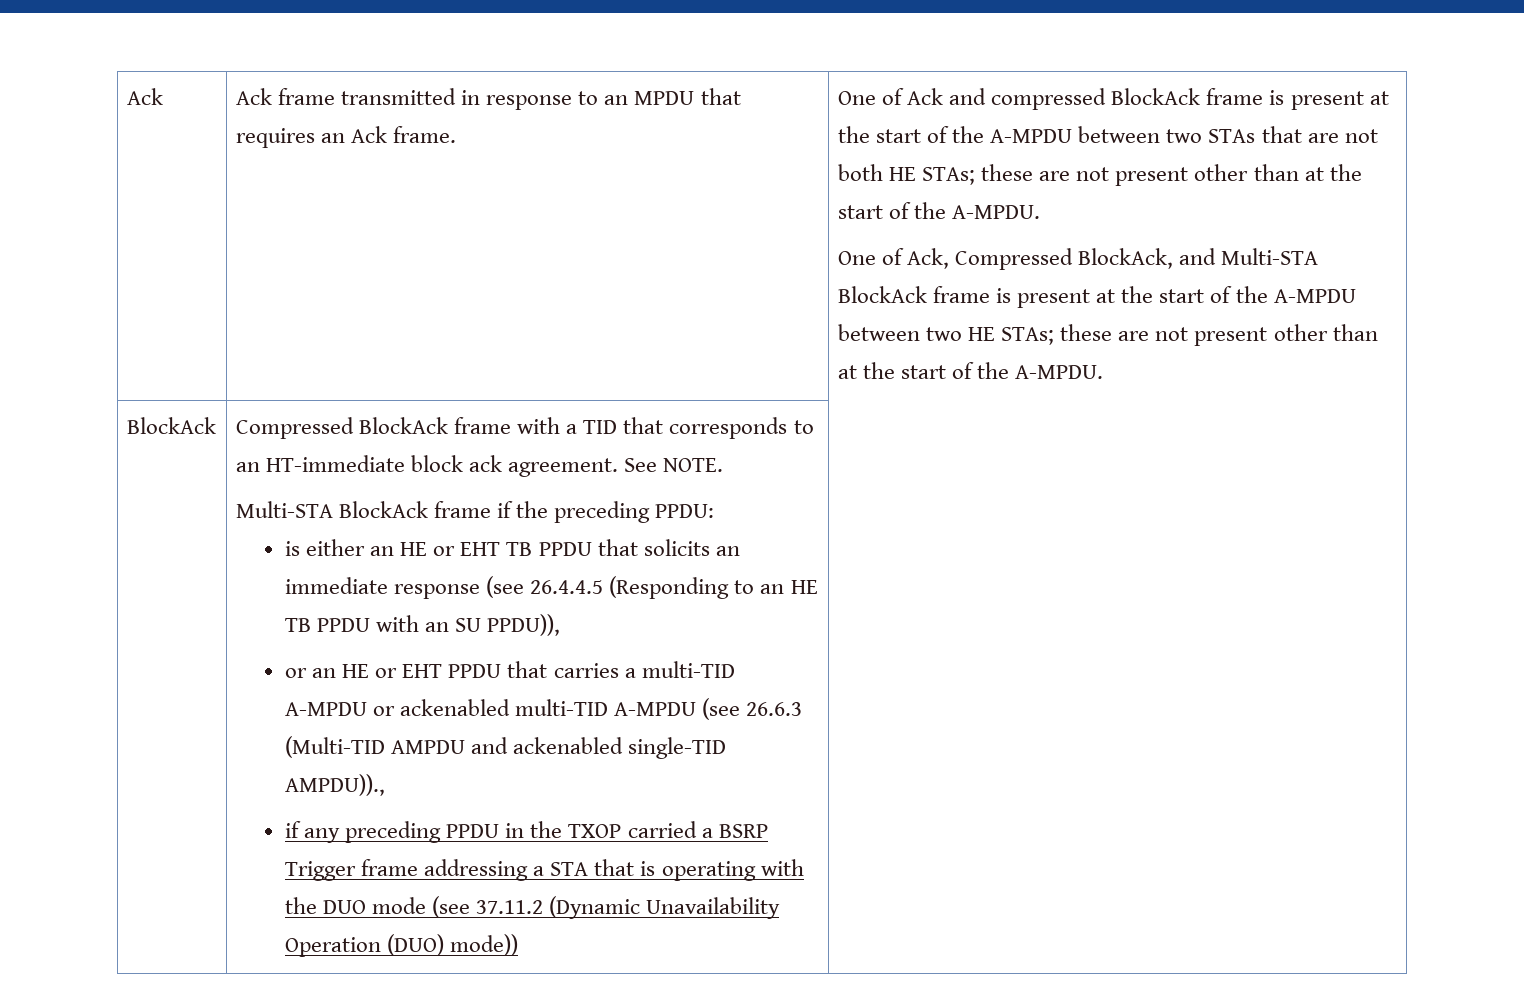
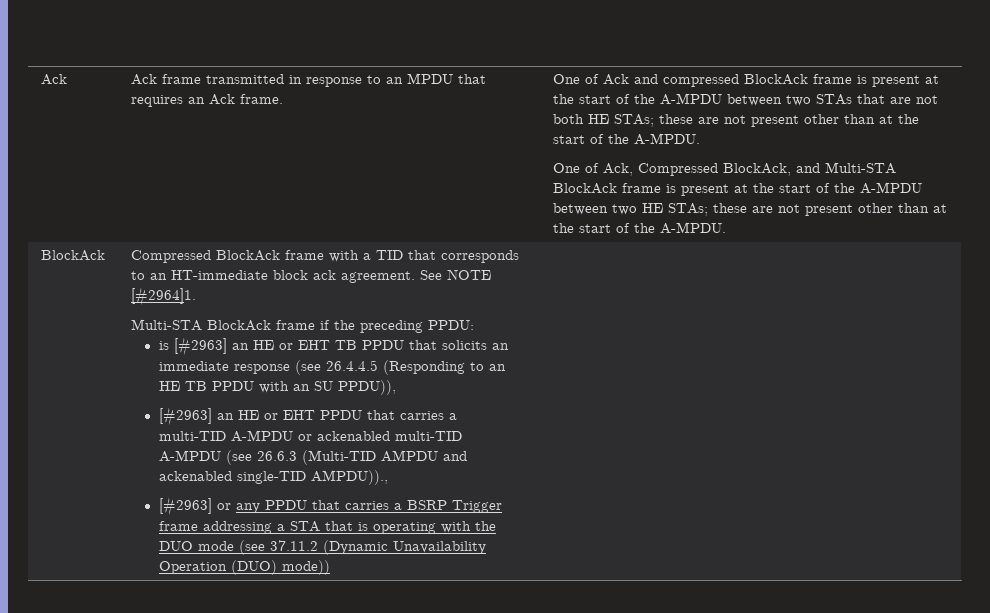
- See NOTE.
+ See NOTE [#2964]1.
- is either an HE or EHT TB PPDU that solicits an immediate response (see 26.4.4.5 (Responding to an HE TB PPDU with an SU PPDU)),
+ is [#2963] an HE or EHT TB PPDU that solicits an immediate response (see 26.4.4.5 (Responding to an HE TB PPDU with an SU PPDU)),
- or an HE or EHT PPDU that carries a multi-TID A-MPDU or ackenabled multi-TID A-MPDU (see 26.6.3 (Multi-TID AMPDU and ackenabled single-TID AMPDU)).,
+ [#2963] an HE or EHT PPDU that carries a multi-TID A-MPDU or ackenabled multi-TID A-MPDU (see 26.6.3 (Multi-TID AMPDU and ackenabled single-TID AMPDU)).,
- if any preceding PPDU in the TXOP carried a BSRP Trigger frame addressing a STA that is operating with the DUO mode (see 37.11.2 (Dynamic Unavailability Operation (DUO) mode))
+ [#2963] or any PPDU that carries a BSRP Trigger frame addressing a STA that is operating with the DUO mode (see 37.11.2 (Dynamic Unavailability Operation (DUO) mode))

